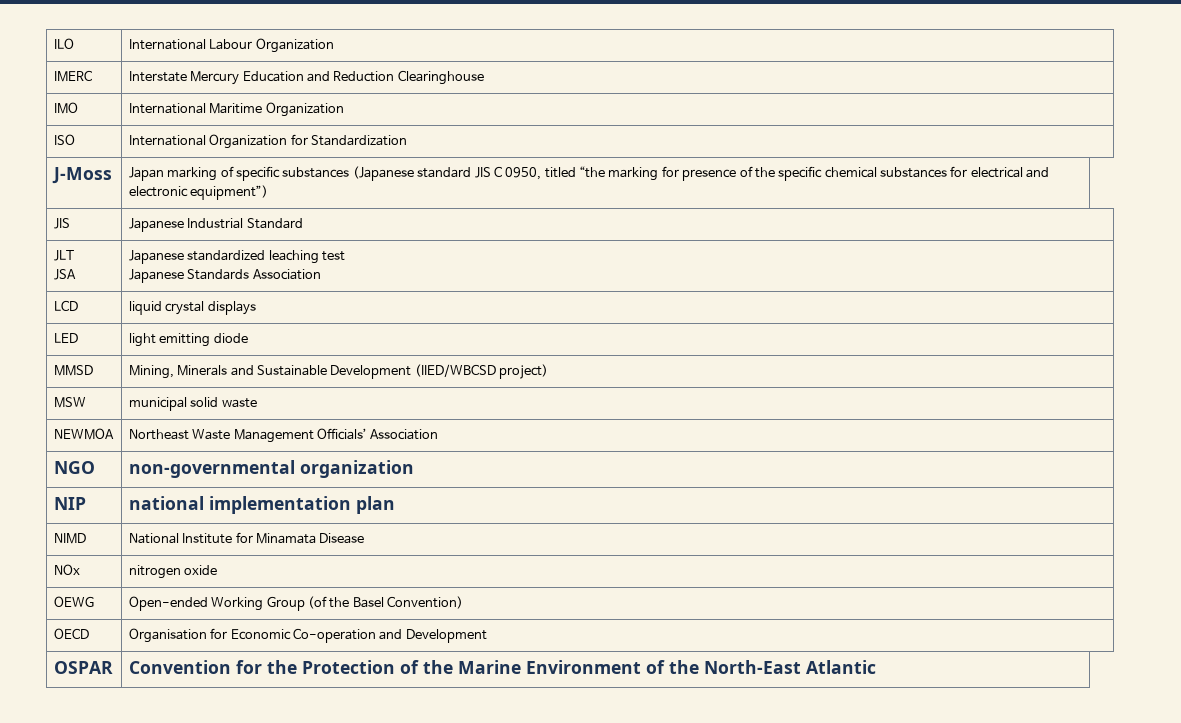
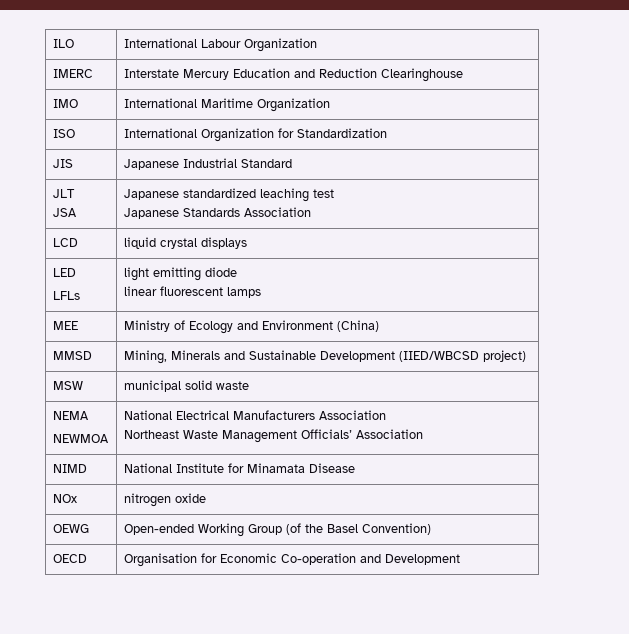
- J-Moss | Japan marking of specific substances (Japanese standard JIS C 0950, titled “the marking for presence of the specific chemical substances for electrical and electronic equipment”)
- LED | light emitting diode
+ LED
+ LFLs | light emitting diode
+ linear fluorescent lamps
+ MEE | Ministry of Ecology and Environment (China)
- NEWMOA | Northeast Waste Management Officials’ Association
+ NEMA
+ NEWMOA | National Electrical Manufacturers Association
+ Northeast Waste Management Officials’ Association
- NGO | non-governmental organization
- NIP | national implementation plan
- OSPAR | Convention for the Protection of the Marine Environment of the North-East Atlantic

